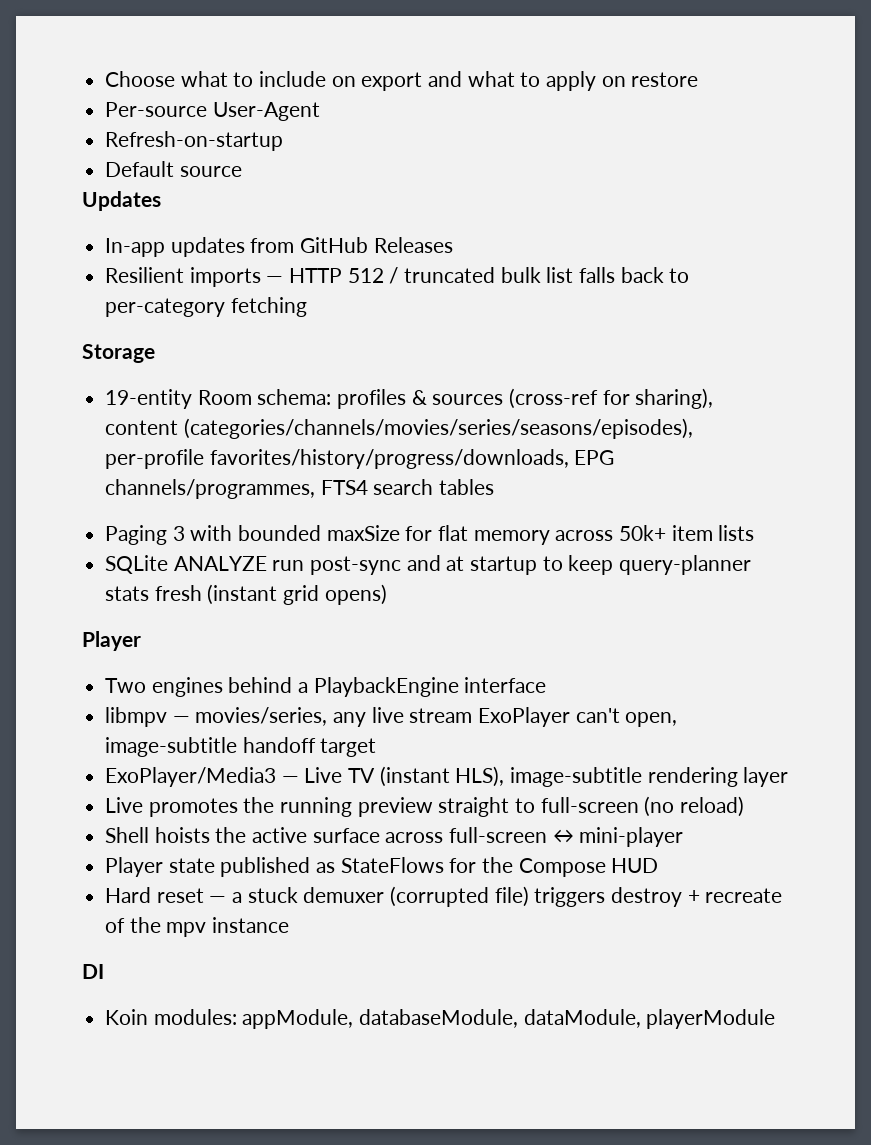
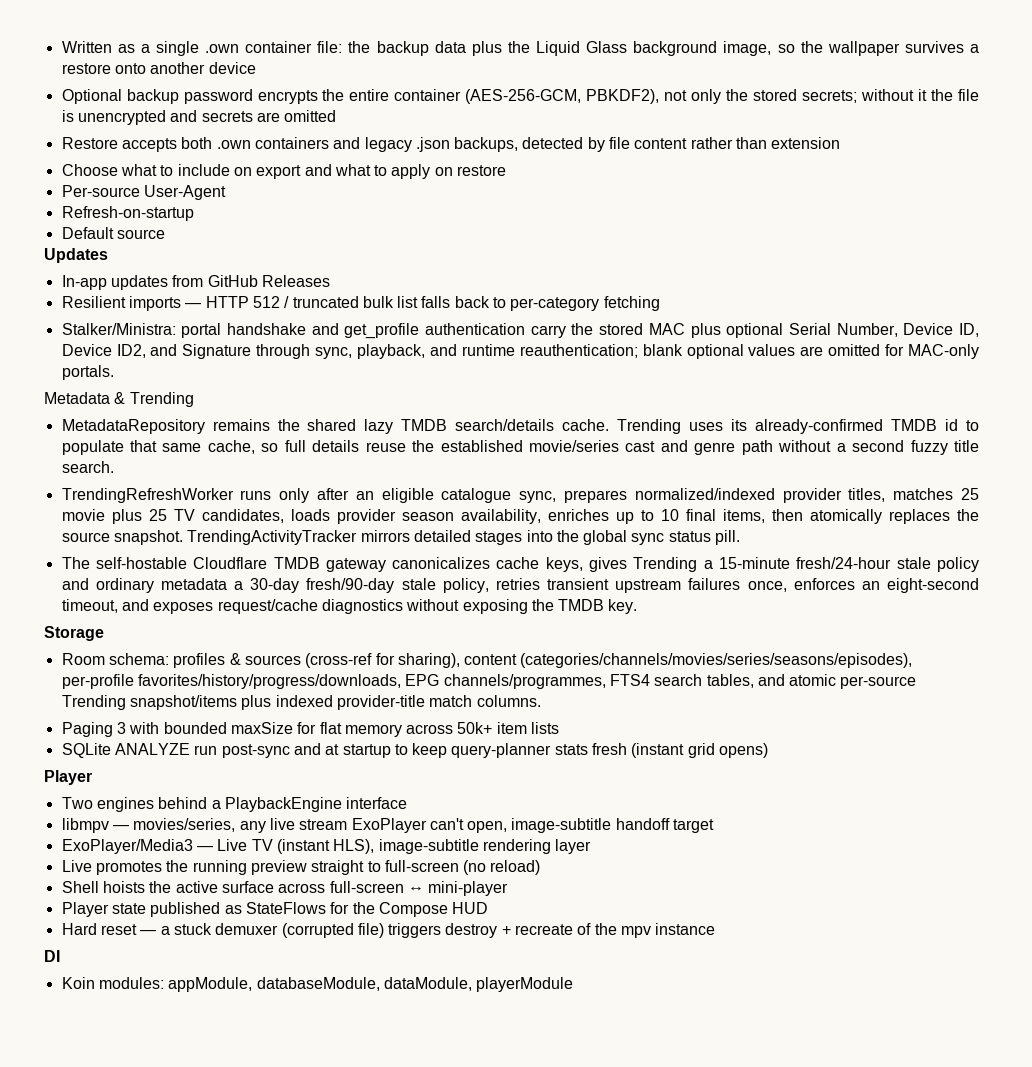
+ Written as a single .own container file: the backup data plus the Liquid Glass background image, so the wallpaper survives a restore onto another device
+ Optional backup password encrypts the entire container (AES-256-GCM, PBKDF2), not only the stored secrets; without it the file is unencrypted and secrets are omitted
+ Restore accepts both .own containers and legacy .json backups, detected by file content rather than extension
+ Stalker/Ministra: portal handshake and get_profile authentication carry the stored MAC plus optional Serial Number, Device ID, Device ID2, and Signature through sync, playback, and runtime reauthentication; blank optional values are omitted for MAC-only portals.
+ Metadata & Trending
+ MetadataRepository remains the shared lazy TMDB search/details cache. Trending uses its already-confirmed TMDB id to populate that same cache, so full details reuse the established movie/series cast and genre path without a second fuzzy title search.
+ TrendingRefreshWorker runs only after an eligible catalogue sync, prepares normalized/indexed provider titles, matches 25 movie plus 25 TV candidates, loads provider season availability, enriches up to 10 final items, then atomically replaces the source snapshot. TrendingActivityTracker mirrors detailed stages into the global sync status pill.
+ The self-hostable Cloudflare TMDB gateway canonicalizes cache keys, gives Trending a 15-minute fresh/24-hour stale policy and ordinary metadata a 30-day fresh/90-day stale policy, retries transient upstream failures once, enforces an eight-second timeout, and exposes request/cache diagnostics without exposing the TMDB key.
- 19-entity Room schema: profiles & sources (cross-ref for sharing), content (categories/channels/movies/series/seasons/episodes), per-profile favorites/history/progress/downloads, EPG channels/programmes, FTS4 search tables
+ Room schema: profiles & sources (cross-ref for sharing), content (categories/channels/movies/series/seasons/episodes), per-profile favorites/history/progress/downloads, EPG channels/programmes, FTS4 search tables, and atomic per-source Trending snapshot/items plus indexed provider-title match columns.

